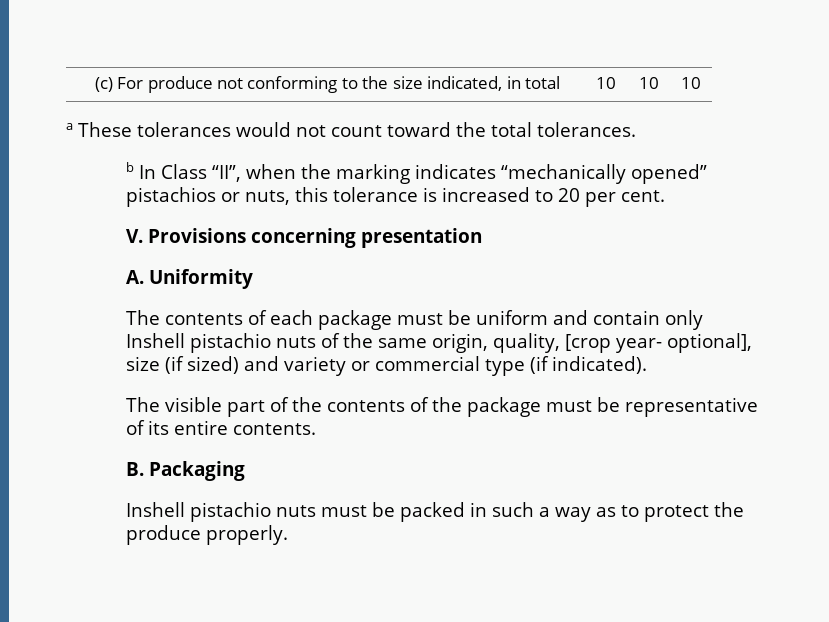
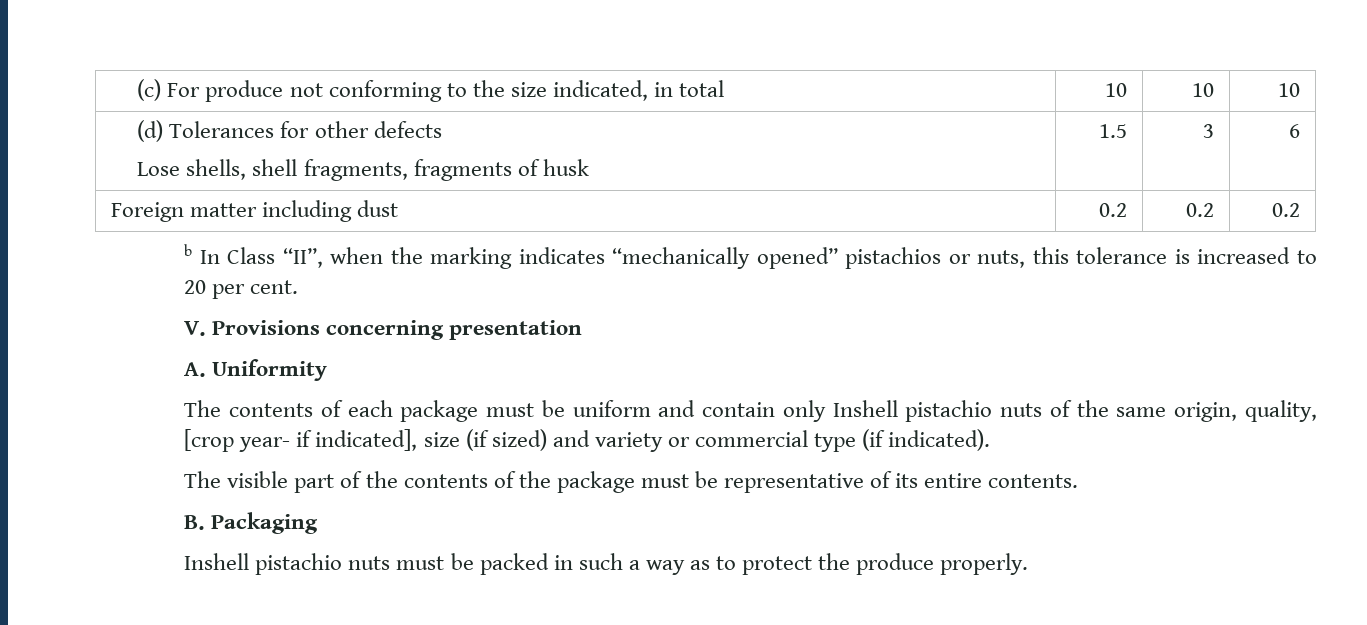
- a These tolerances would not count toward the total tolerances.
+ (d) Tolerances for other defects
+ Lose shells, shell fragments, fragments of husk | 1.5 | 3 | 6
+ Foreign matter including dust | 0.2 | 0.2 | 0.2
- The contents of each package must be uniform and contain only Inshell pistachio nuts of the same origin, quality, [crop year- optional], size (if sized) and variety or commercial type (if indicated).
+ The contents of each package must be uniform and contain only Inshell pistachio nuts of the same origin, quality, [crop year- if indicated], size (if sized) and variety or commercial type (if indicated).

